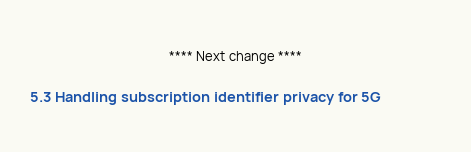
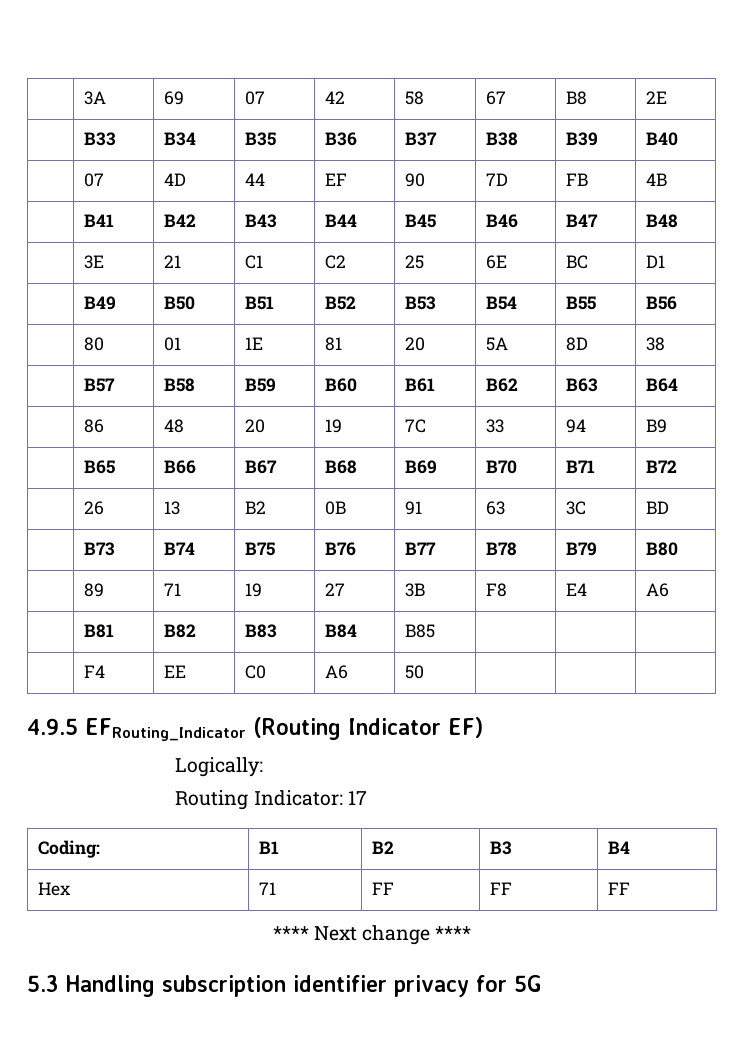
+ | 3A | 69 | 07 | 42 | 58 | 67 | B8 | 2E
+ | B33 | B34 | B35 | B36 | B37 | B38 | B39 | B40
+ | 07 | 4D | 44 | EF | 90 | 7D | FB | 4B
+ | B41 | B42 | B43 | B44 | B45 | B46 | B47 | B48
+ | 3E | 21 | C1 | C2 | 25 | 6E | BC | D1
+ | B49 | B50 | B51 | B52 | B53 | B54 | B55 | B56
+ | 80 | 01 | 1E | 81 | 20 | 5A | 8D | 38
+ | B57 | B58 | B59 | B60 | B61 | B62 | B63 | B64
+ | 86 | 48 | 20 | 19 | 7C | 33 | 94 | B9
+ | B65 | B66 | B67 | B68 | B69 | B70 | B71 | B72
+ | 26 | 13 | B2 | 0B | 91 | 63 | 3C | BD
+ | B73 | B74 | B75 | B76 | B77 | B78 | B79 | B80
+ | 89 | 71 | 19 | 27 | 3B | F8 | E4 | A6
+ | B81 | B82 | B83 | B84 | B85 | | |
+ | F4 | EE | C0 | A6 | 50 | | |
+ 4.9.5 EFRouting_Indicator (Routing Indicator EF)
+ Logically:
+ Routing Indicator: 17
+ Coding: | B1 | B2 | B3 | B4
+ Hex | 71 | FF | FF | FF

